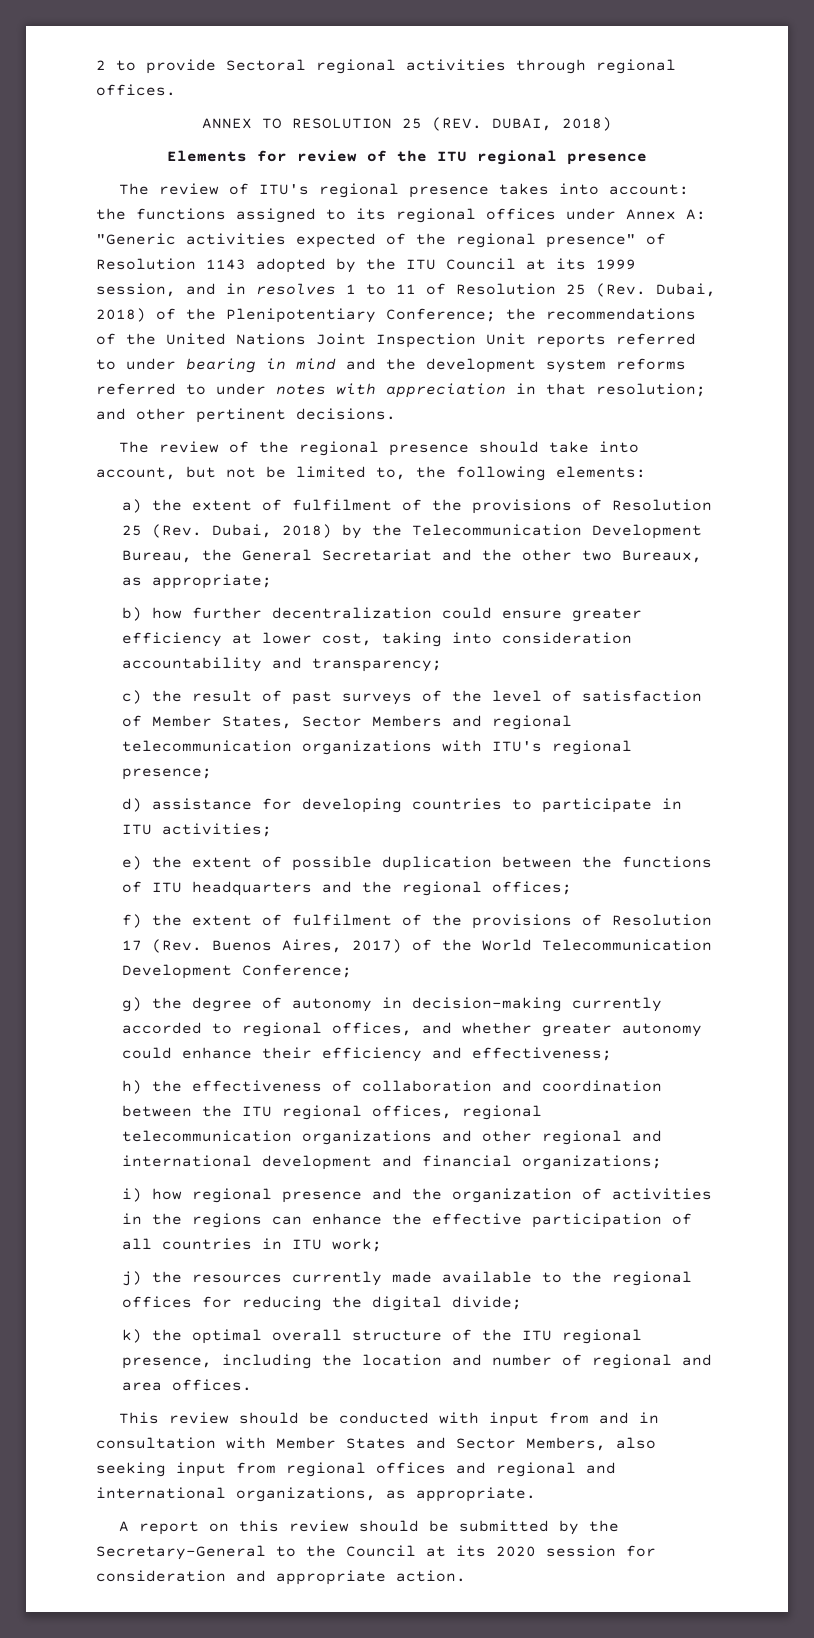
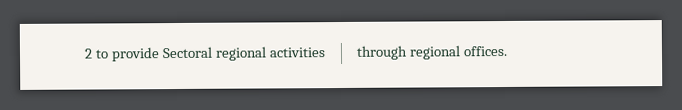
- ANNEX TO RESOLUTION 25 (REV. DUBAI, 2018)
- Elements for review of the ITU regional presence
- The review of ITU's regional presence takes into account: the functions assigned to its regional offices under Annex A: "Generic activities expected of the regional presence" of Resolution 1143 adopted by the ITU Council at its 1999 session, and in resolves 1 to 11 of Resolution 25 (Rev. Dubai, 2018) of the Plenipotentiary Conference; the recommendations of the United Nations Joint Inspection Unit reports referred to under bearing in mind and the development system reforms referred to under notes with appreciation in that resolution; and other pertinent decisions.
- The review of the regional presence should take into account, but not be limited to, the following elements:
- a) the extent of fulfilment of the provisions of Resolution 25 (Rev. Dubai, 2018) by the Telecommunication Development Bureau, the General Secretariat and the other two Bureaux, as appropriate;
- b) how further decentralization could ensure greater efficiency at lower cost, taking into consideration accountability and transparency;
- c) the result of past surveys of the level of satisfaction of Member States, Sector Members and regional telecommunication organizations with ITU's regional presence;
- d) assistance for developing countries to participate in ITU activities;
- e) the extent of possible duplication between the functions of ITU headquarters and the regional offices;
- f) the extent of fulfilment of the provisions of Resolution 17 (Rev. Buenos Aires, 2017) of the World Telecommunication Development Conference;
- g) the degree of autonomy in decision-making currently accorded to regional offices, and whether greater autonomy could enhance their efficiency and effectiveness;
- h) the effectiveness of collaboration and coordination between the ITU regional offices, regional telecommunication organizations and other regional and international development and financial organizations;
- i) how regional presence and the organization of activities in the regions can enhance the effective participation of all countries in ITU work;
- j) the resources currently made available to the regional offices for reducing the digital divide;
- k) the optimal overall structure of the ITU regional presence, including the location and number of regional and area offices.
- This review should be conducted with input from and in consultation with Member States and Sector Members, also seeking input from regional offices and regional and international organizations, as appropriate.
- A report on this review should be submitted by the Secretary-General to the Council at its 2020 session for consideration and appropriate action.

